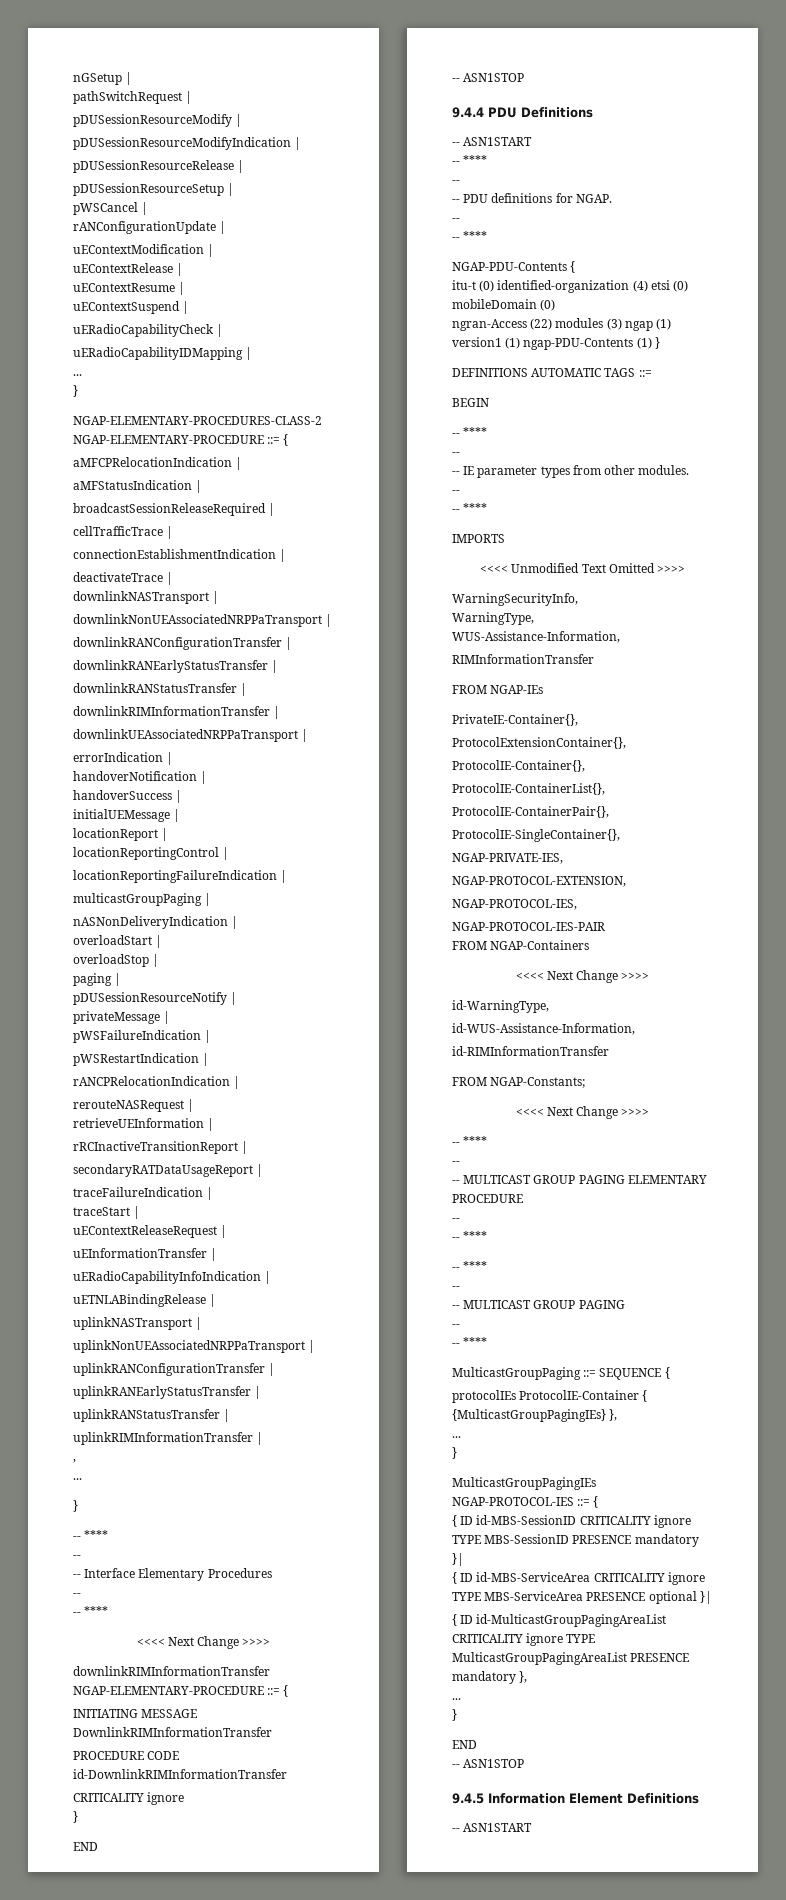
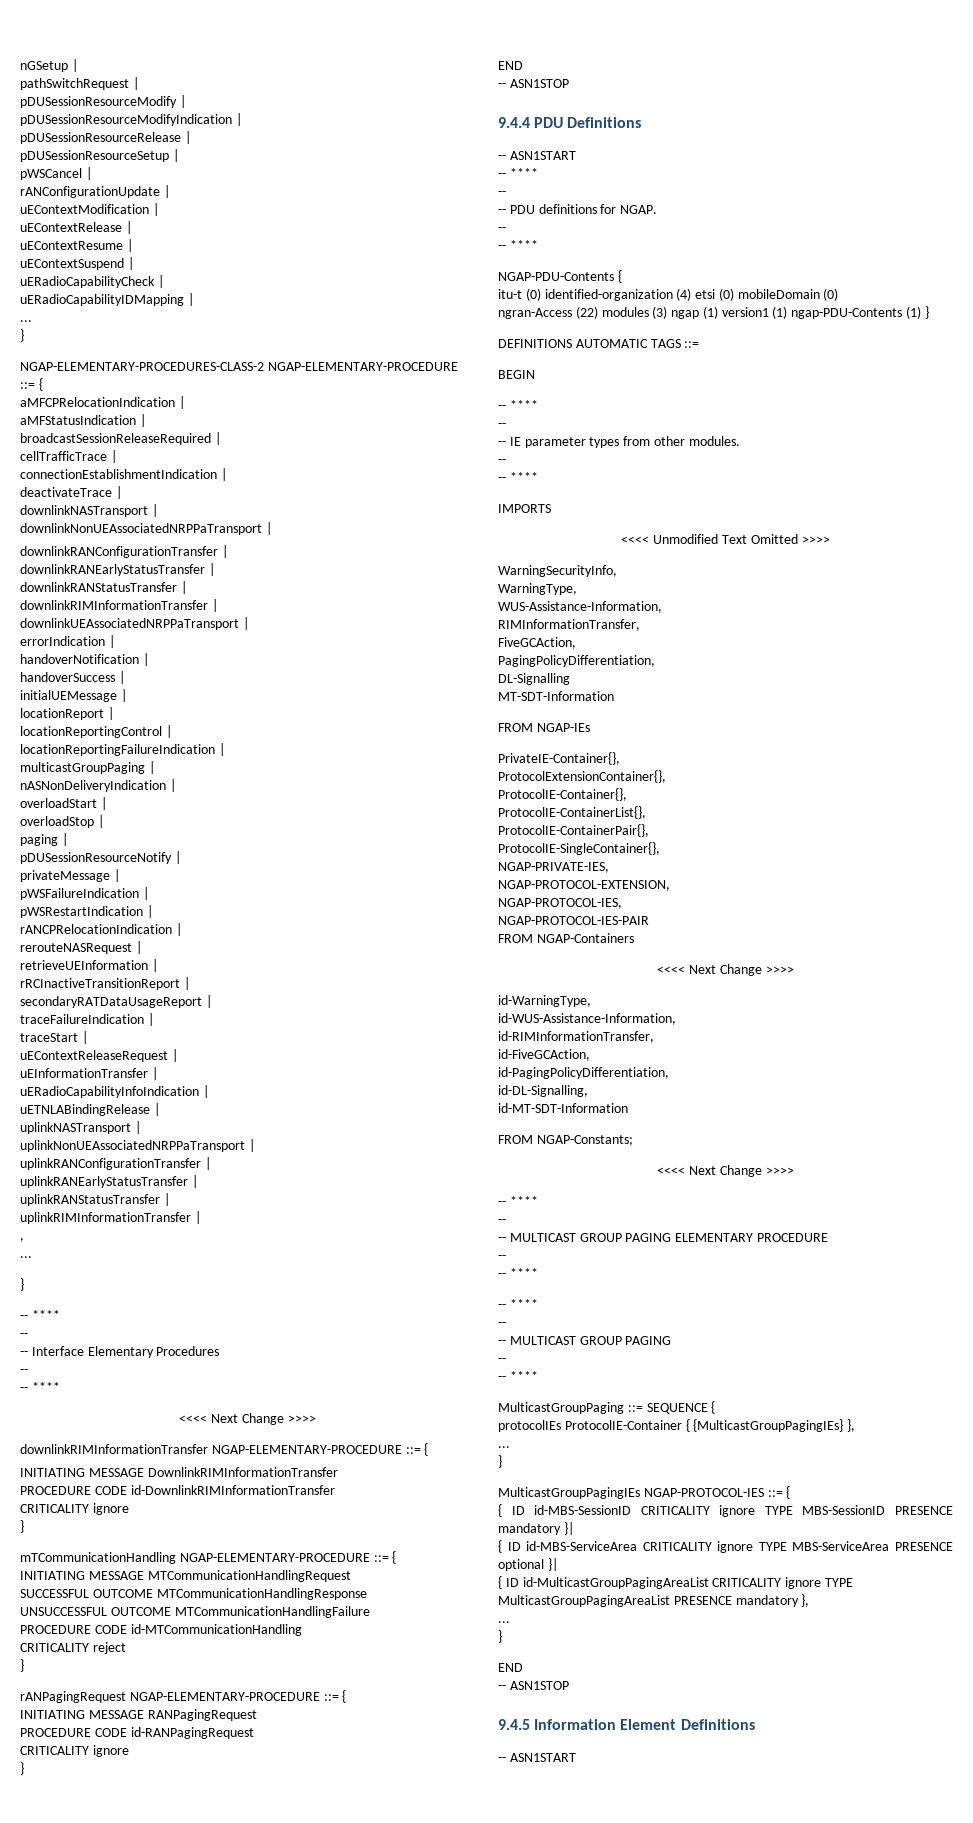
+ mTCommunicationHandling NGAP-ELEMENTARY-PROCEDURE ::= {
+ INITIATING MESSAGE MTCommunicationHandlingRequest
+ SUCCESSFUL OUTCOME MTCommunicationHandlingResponse
+ UNSUCCESSFUL OUTCOME MTCommunicationHandlingFailure
+ PROCEDURE CODE id-MTCommunicationHandling
+ CRITICALITY reject
+ }
+ rANPagingRequest NGAP-ELEMENTARY-PROCEDURE ::= {
+ INITIATING MESSAGE RANPagingRequest
+ PROCEDURE CODE id-RANPagingRequest
+ CRITICALITY ignore
+ }
- RIMInformationTransfer
+ RIMInformationTransfer,
+ FiveGCAction,
+ PagingPolicyDifferentiation,
+ DL-Signalling
+ MT-SDT-Information
- id-RIMInformationTransfer
+ id-RIMInformationTransfer,
+ id-FiveGCAction,
+ id-PagingPolicyDifferentiation,
+ id-DL-Signalling,
+ id-MT-SDT-Information

